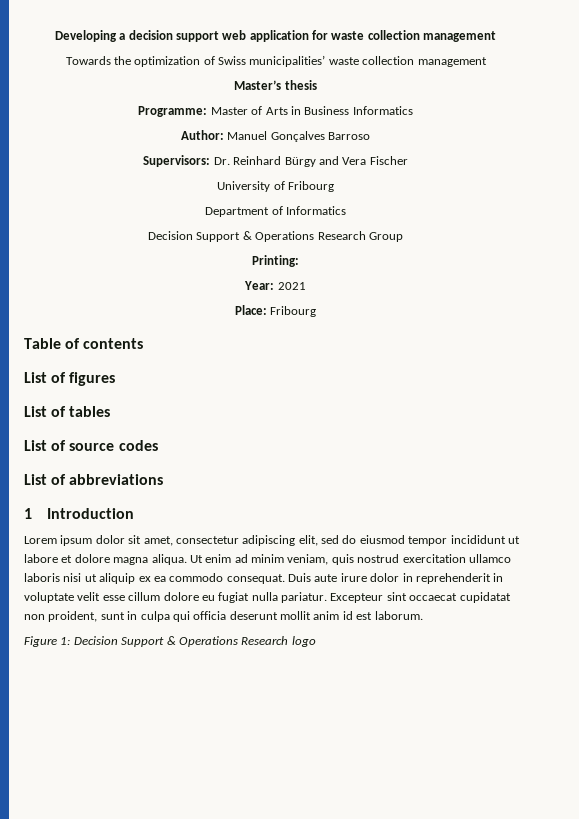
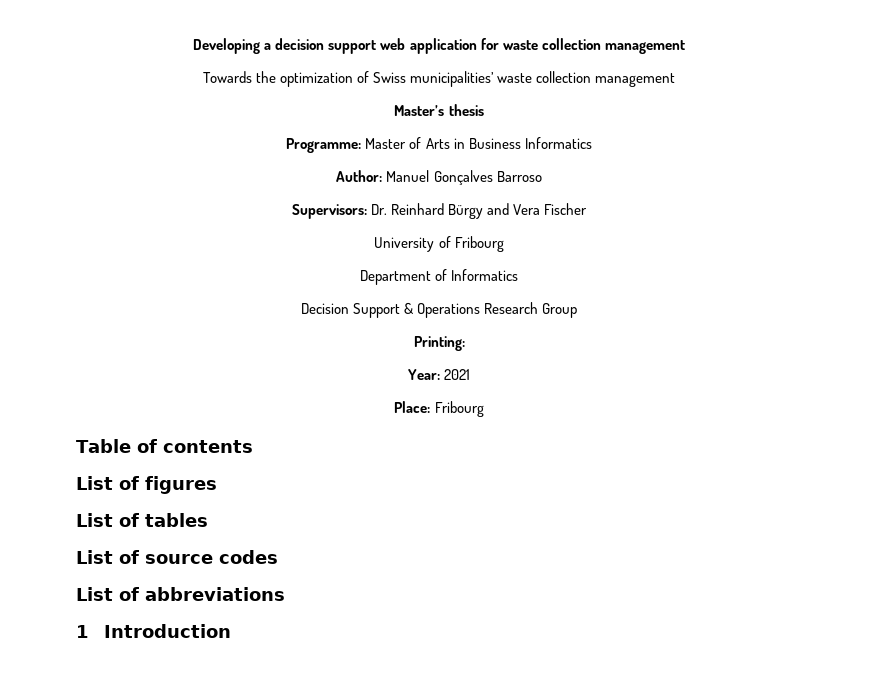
- Lorem ipsum dolor sit amet, consectetur adipiscing elit, sed do eiusmod tempor incididunt ut labore et dolore magna aliqua. Ut enim ad minim veniam, quis nostrud exercitation ullamco laboris nisi ut aliquip ex ea commodo consequat. Duis aute irure dolor in reprehenderit in voluptate velit esse cillum dolore eu fugiat nulla pariatur. Excepteur sint occaecat cupidatat non proident, sunt in culpa qui officia deserunt mollit anim id est laborum.
- Figure 1: Decision Support & Operations Research logo

